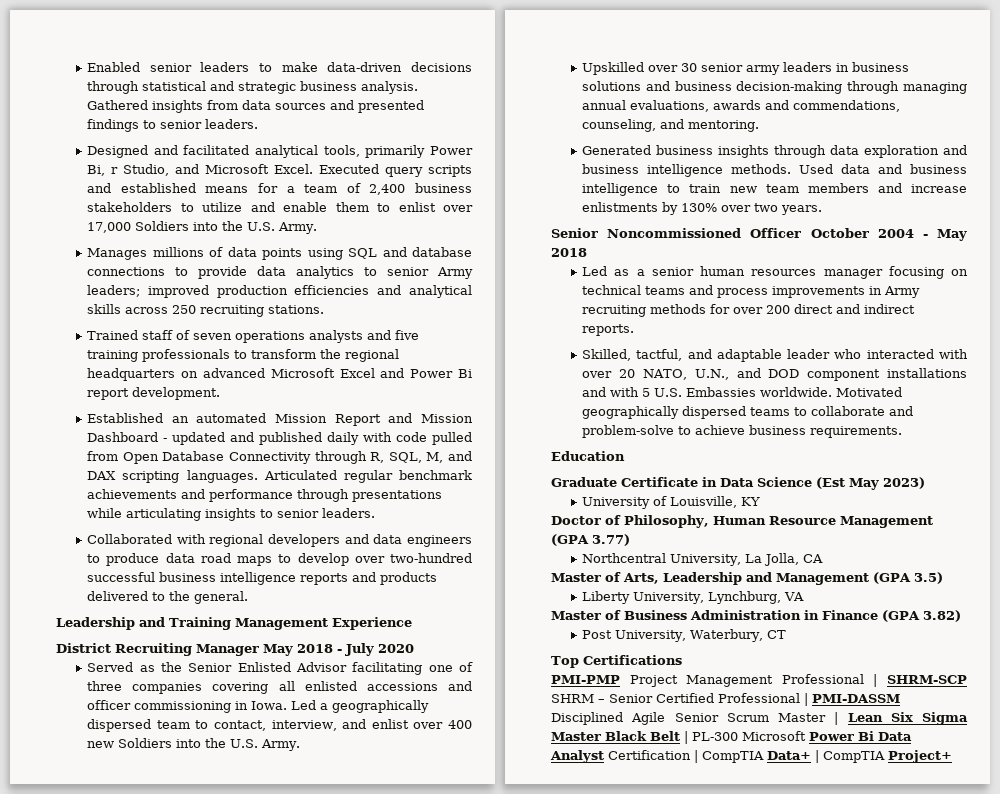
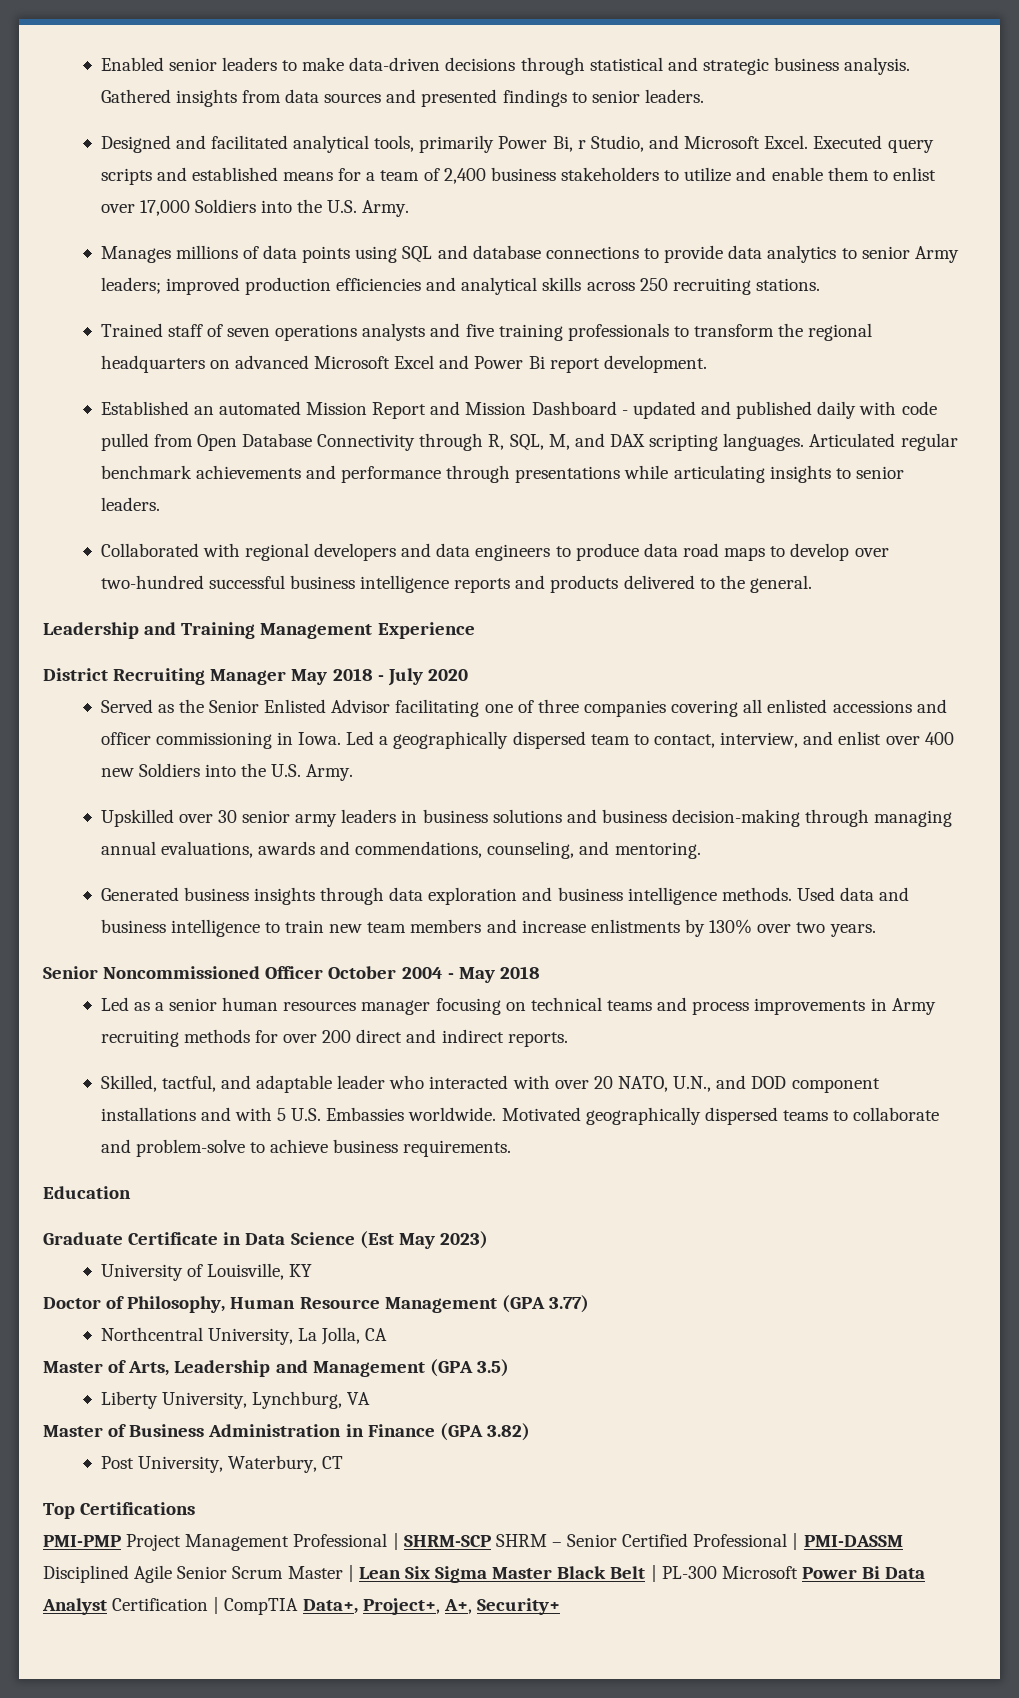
- PMI-PMP Project Management Professional | SHRM-SCP SHRM – Senior Certified Professional | PMI-DASSM Disciplined Agile Senior Scrum Master | Lean Six Sigma Master Black Belt | PL-300 Microsoft Power Bi Data Analyst Certification | CompTIA Data+ | CompTIA Project+
+ PMI-PMP Project Management Professional | SHRM-SCP SHRM – Senior Certified Professional | PMI-DASSM Disciplined Agile Senior Scrum Master | Lean Six Sigma Master Black Belt | PL-300 Microsoft Power Bi Data Analyst Certification | CompTIA Data+, Project+, A+, Security+

